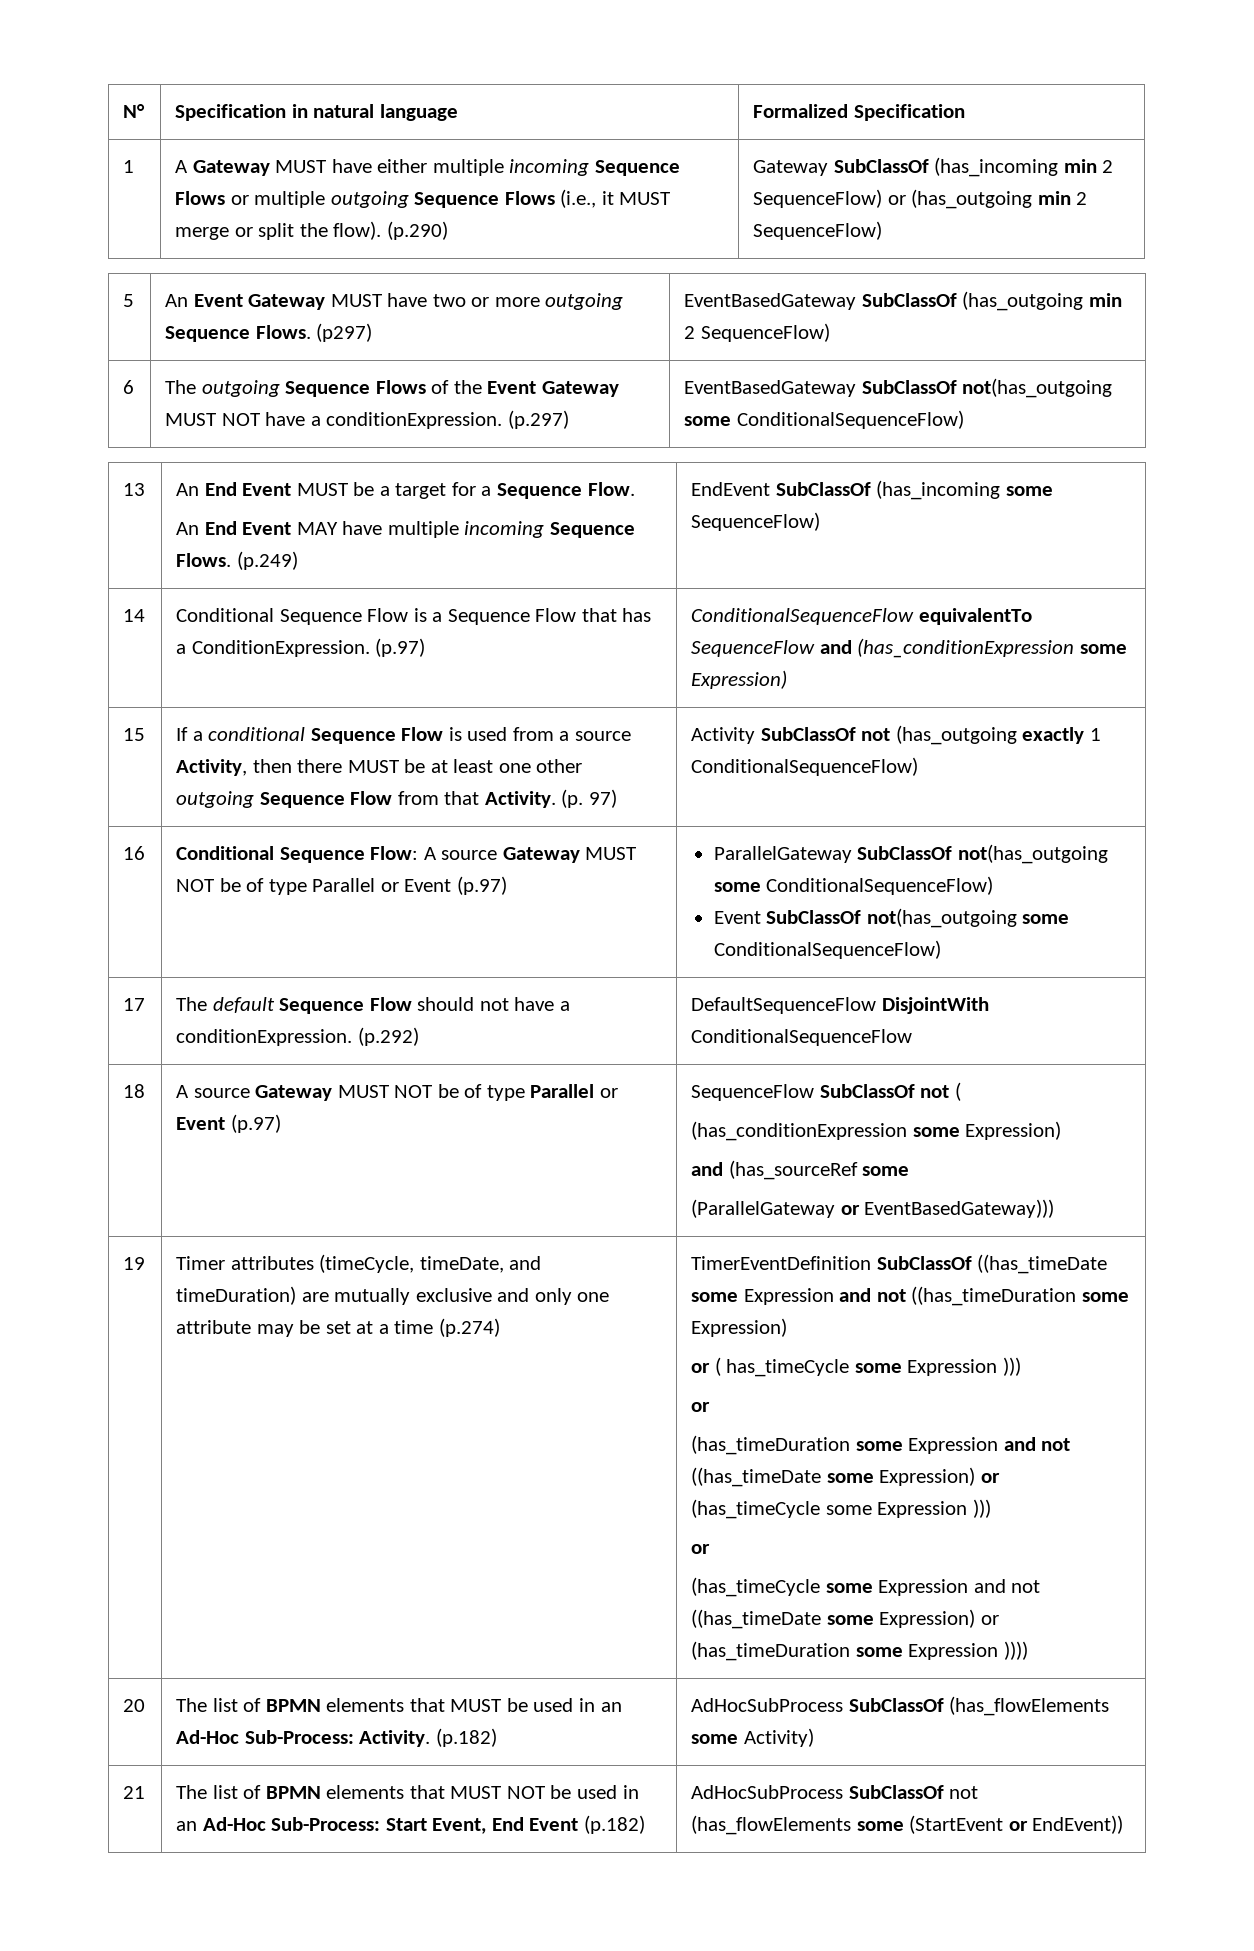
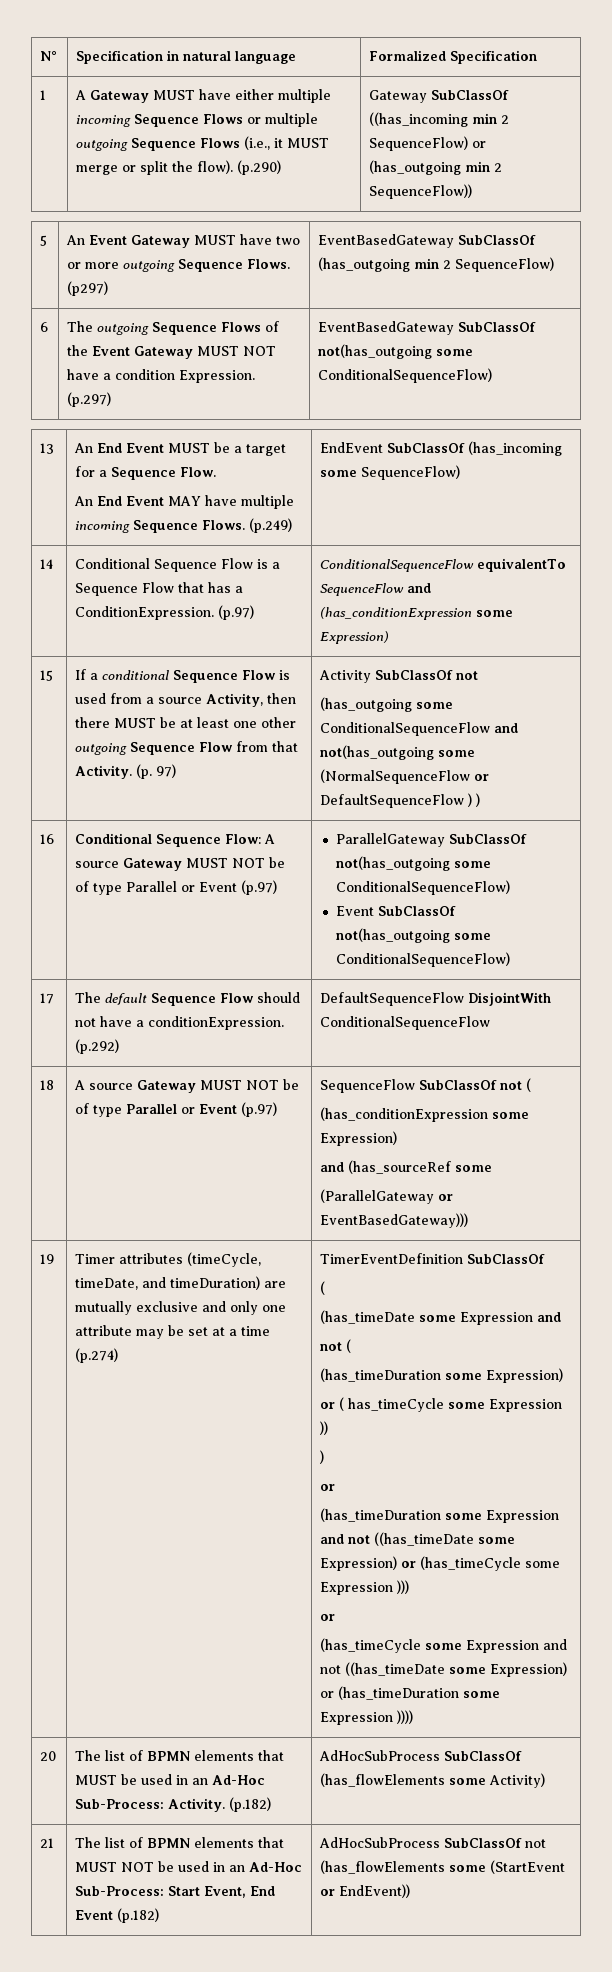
- 1 | A Gateway MUST have either multiple incoming Sequence Flows or multiple outgoing Sequence Flows (i.e., it MUST merge or split the flow). (p.290) | Gateway SubClassOf (has_incoming min 2 SequenceFlow) or (has_outgoing min 2 SequenceFlow)
+ 1 | A Gateway MUST have either multiple incoming Sequence Flows or multiple outgoing Sequence Flows (i.e., it MUST merge or split the flow). (p.290) | Gateway SubClassOf ((has_incoming min 2 SequenceFlow) or (has_outgoing min 2 SequenceFlow))
- 6 | The outgoing Sequence Flows of the Event Gateway MUST NOT have a conditionExpression. (p.297) | EventBasedGateway SubClassOf not(has_outgoing some ConditionalSequenceFlow)
+ 6 | The outgoing Sequence Flows of the Event Gateway MUST NOT have a condition Expression. (p.297) | EventBasedGateway SubClassOf not(has_outgoing some ConditionalSequenceFlow)
- Activity SubClassOf not (has_outgoing exactly 1 ConditionalSequenceFlow)
+ Activity SubClassOf not
+ (has_outgoing some ConditionalSequenceFlow and not(has_outgoing some (NormalSequenceFlow or DefaultSequenceFlow ) )
- TimerEventDefinition SubClassOf ((has_timeDate some Expression and not ((has_timeDuration some Expression)
+ TimerEventDefinition SubClassOf
+ (
+ (has_timeDate some Expression and
+ not (
+ (has_timeDuration some Expression)
- or ( has_timeCycle some Expression )))
+ or ( has_timeCycle some Expression ))
+ )

